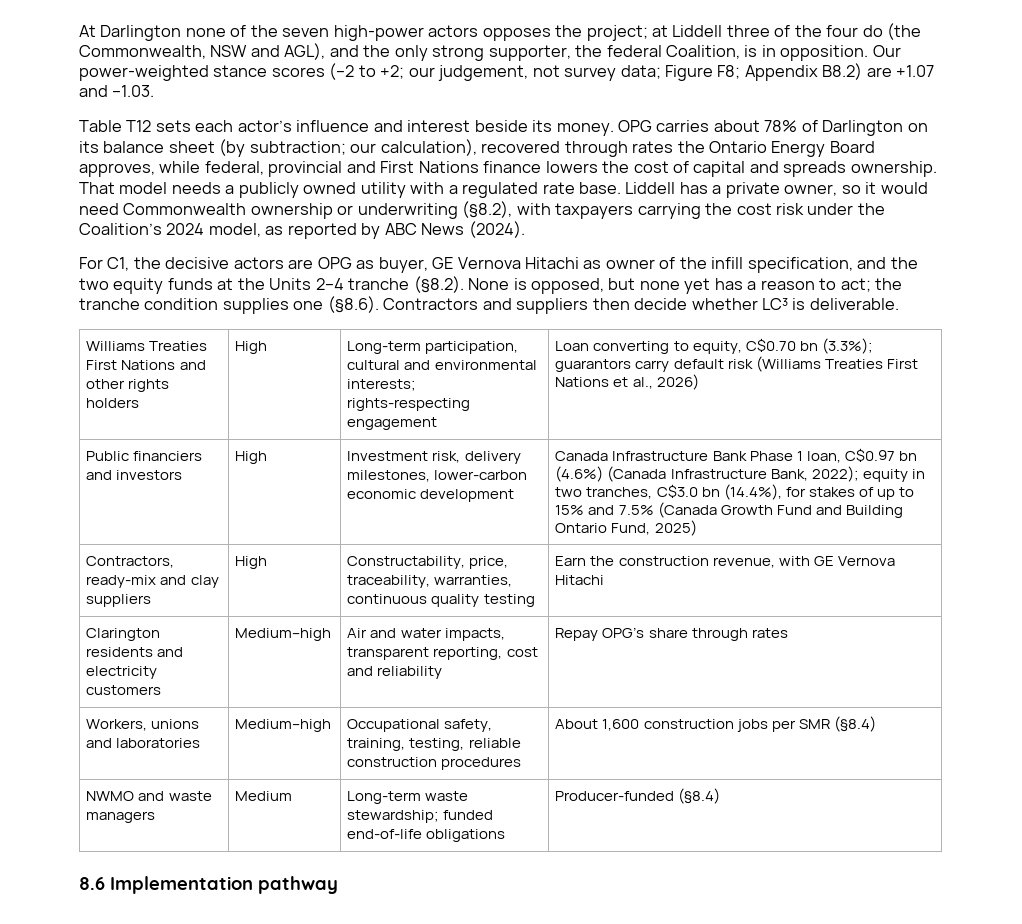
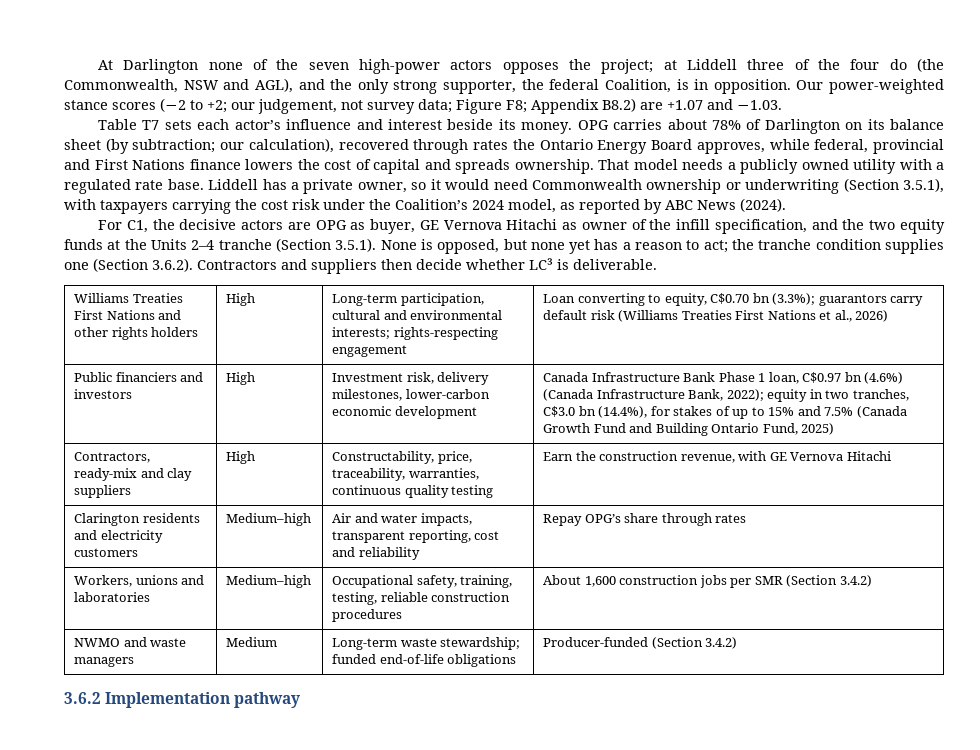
- Table T12 sets each actor’s influence and interest beside its money.
+ Table T7 sets each actor’s influence and interest beside its money.
- Liddell has a private owner, so it would need Commonwealth ownership or underwriting (§8.2), with taxpayers carrying the cost risk under the Coalition’s 2024 model, as reported by ABC News (2024).
+ Liddell has a private owner, so it would need Commonwealth ownership or underwriting (Section 3.5.1), with taxpayers carrying the cost risk under the Coalition’s 2024 model, as reported by ABC News (2024).
- For C1, the decisive actors are OPG as buyer, GE Vernova Hitachi as owner of the infill specification, and the two equity funds at the Units 2–4 tranche (§8.2). None is opposed, but none yet has a reason to act; the tranche condition supplies one (§8.6). Contractors and suppliers then decide whether LC³ is deliverable.
+ For C1, the decisive actors are OPG as buyer, GE Vernova Hitachi as owner of the infill specification, and the two equity funds at the Units 2–4 tranche (Section 3.5.1). None is opposed, but none yet has a reason to act; the tranche condition supplies one (Section 3.6.2). Contractors and suppliers then decide whether LC³ is deliverable.
- Workers, unions and laboratories | Medium–high | Occupational safety, training, testing, reliable construction procedures | About 1,600 construction jobs per SMR (§8.4)
+ Workers, unions and laboratories | Medium–high | Occupational safety, training, testing, reliable construction procedures | About 1,600 construction jobs per SMR (Section 3.4.2)
- NWMO and waste managers | Medium | Long-term waste stewardship; funded end-of-life obligations | Producer-funded (§8.4)
- 8.6 Implementation pathway
+ NWMO and waste managers | Medium | Long-term waste stewardship; funded end-of-life obligations | Producer-funded (Section 3.4.2)
+ 3.6.2 Implementation pathway

